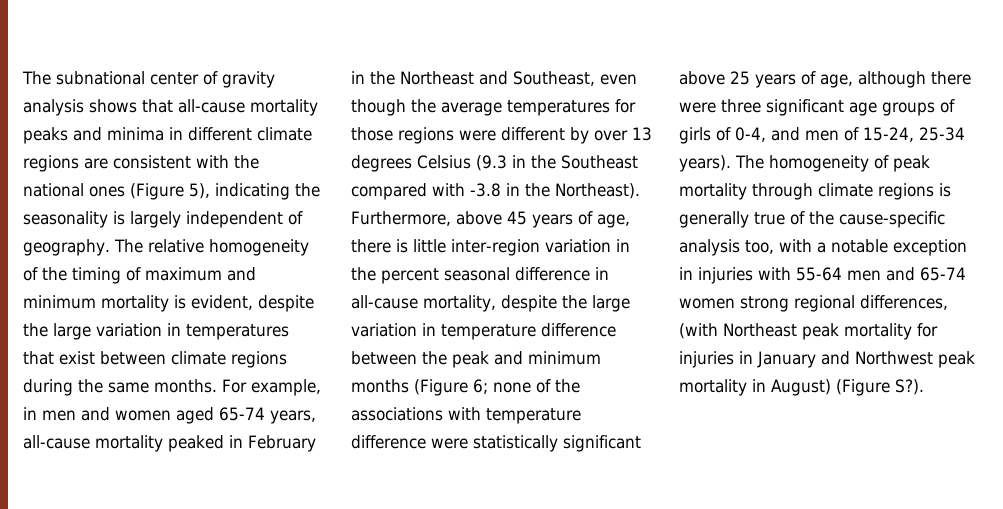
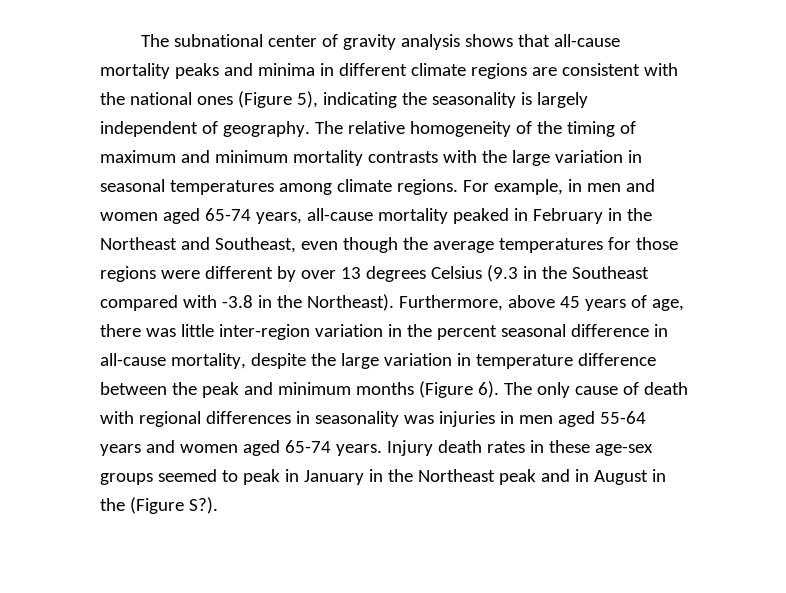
- The relative homogeneity of the timing of maximum and minimum mortality is evident, despite the large variation in temperatures that exist between climate regions during the same months.
+ The relative homogeneity of the timing of maximum and minimum mortality contrasts with the large variation in seasonal temperatures among climate regions.
- Furthermore, above 45 years of age, there is little inter-region variation in the percent seasonal difference in all-cause mortality, despite the large variation in temperature difference between the peak and minimum months (Figure 6; none of the associations with temperature difference were statistically significant above 25 years of age, although there were three significant age groups of girls of 0-4, and men of 15-24, 25-34 years). The homogeneity of peak mortality through climate regions is generally true of the cause-specific analysis too, with a notable exception in injuries with 55-64 men and 65-74 women strong regional differences, (with Northeast peak mortality for injuries in January and Northwest peak mortality in August) (Figure S?).
+ Furthermore, above 45 years of age, there was little inter-region variation in the percent seasonal difference in all-cause mortality, despite the large variation in temperature difference between the peak and minimum months (Figure 6). The only cause of death with regional differences in seasonality was injuries in men aged 55-64 years and women aged 65-74 years. Injury death rates in these age-sex groups seemed to peak in January in the Northeast peak and in August in the (Figure S?).

